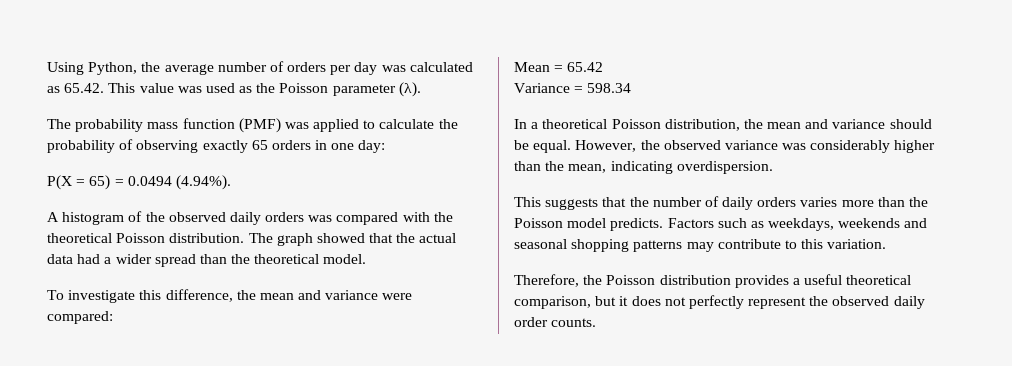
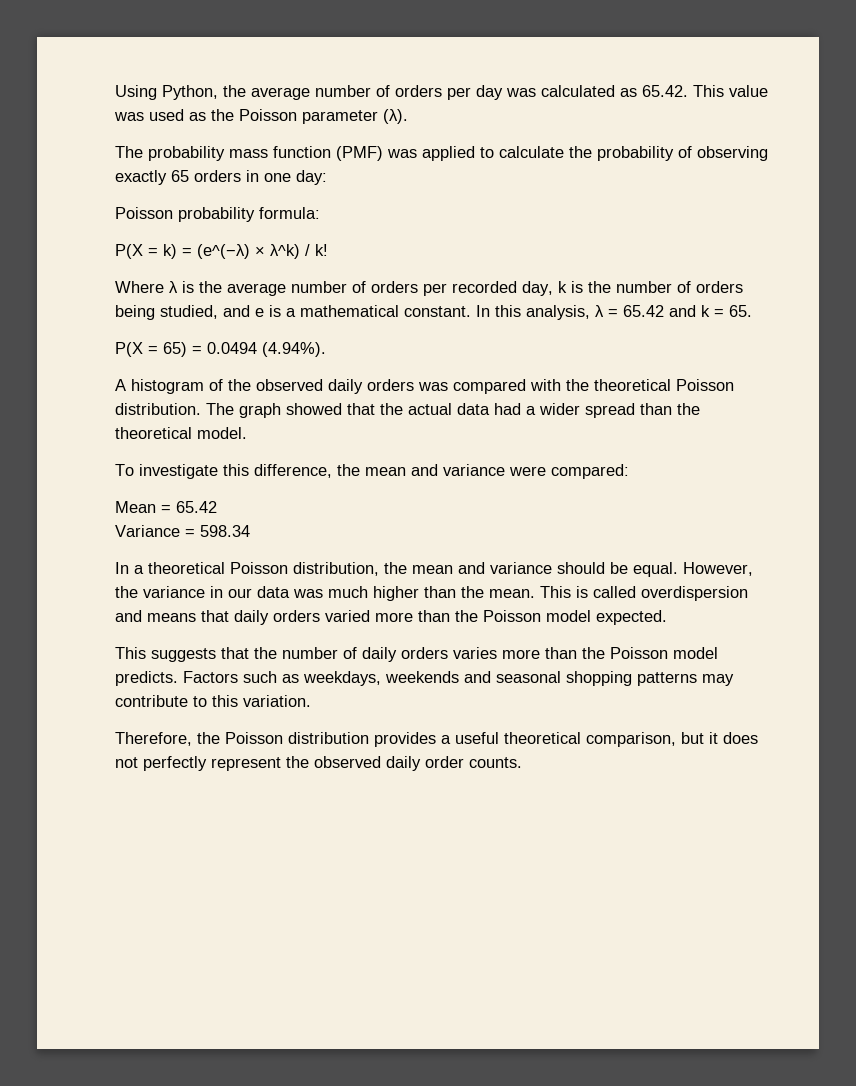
+ Poisson probability formula:
+ P(X = k) = (e^(−λ) × λ^k) / k!
+ Where λ is the average number of orders per recorded day, k is the number of orders being studied, and e is a mathematical constant. In this analysis, λ = 65.42 and k = 65.
- However, the observed variance was considerably higher than the mean, indicating overdispersion.
+ However, the variance in our data was much higher than the mean. This is called overdispersion and means that daily orders varied more than the Poisson model expected.

